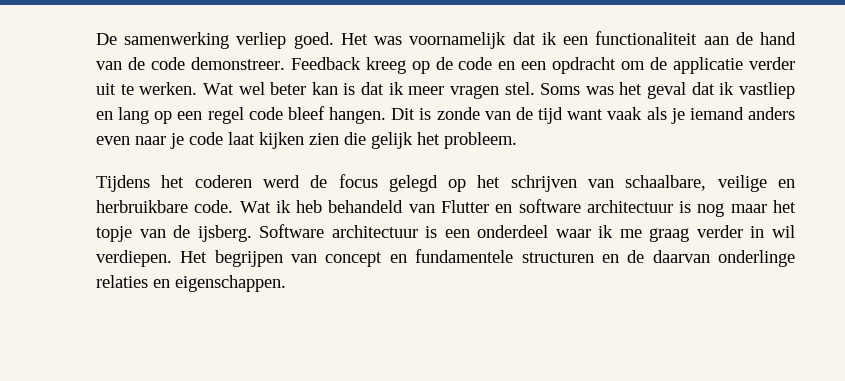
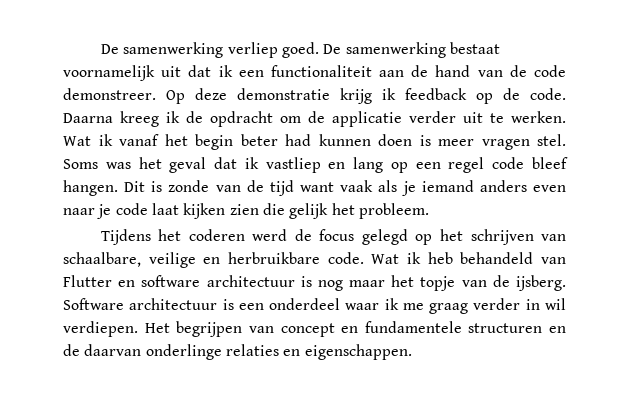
- Het was voornamelijk dat ik een functionaliteit aan de hand van de code demonstreer.
+ De samenwerking bestaat voornamelijk uit dat ik een functionaliteit aan de hand van de code demonstreer.
- Feedback kreeg op de code en een opdracht om de applicatie verder uit te werken.
+ Op deze demonstratie krijg ik feedback op de code. Daarna kreeg ik de opdracht om de applicatie verder uit te werken.
- Wat wel beter kan is dat ik meer vragen stel.
+ Wat ik vanaf het begin beter had kunnen doen is meer vragen stel.

